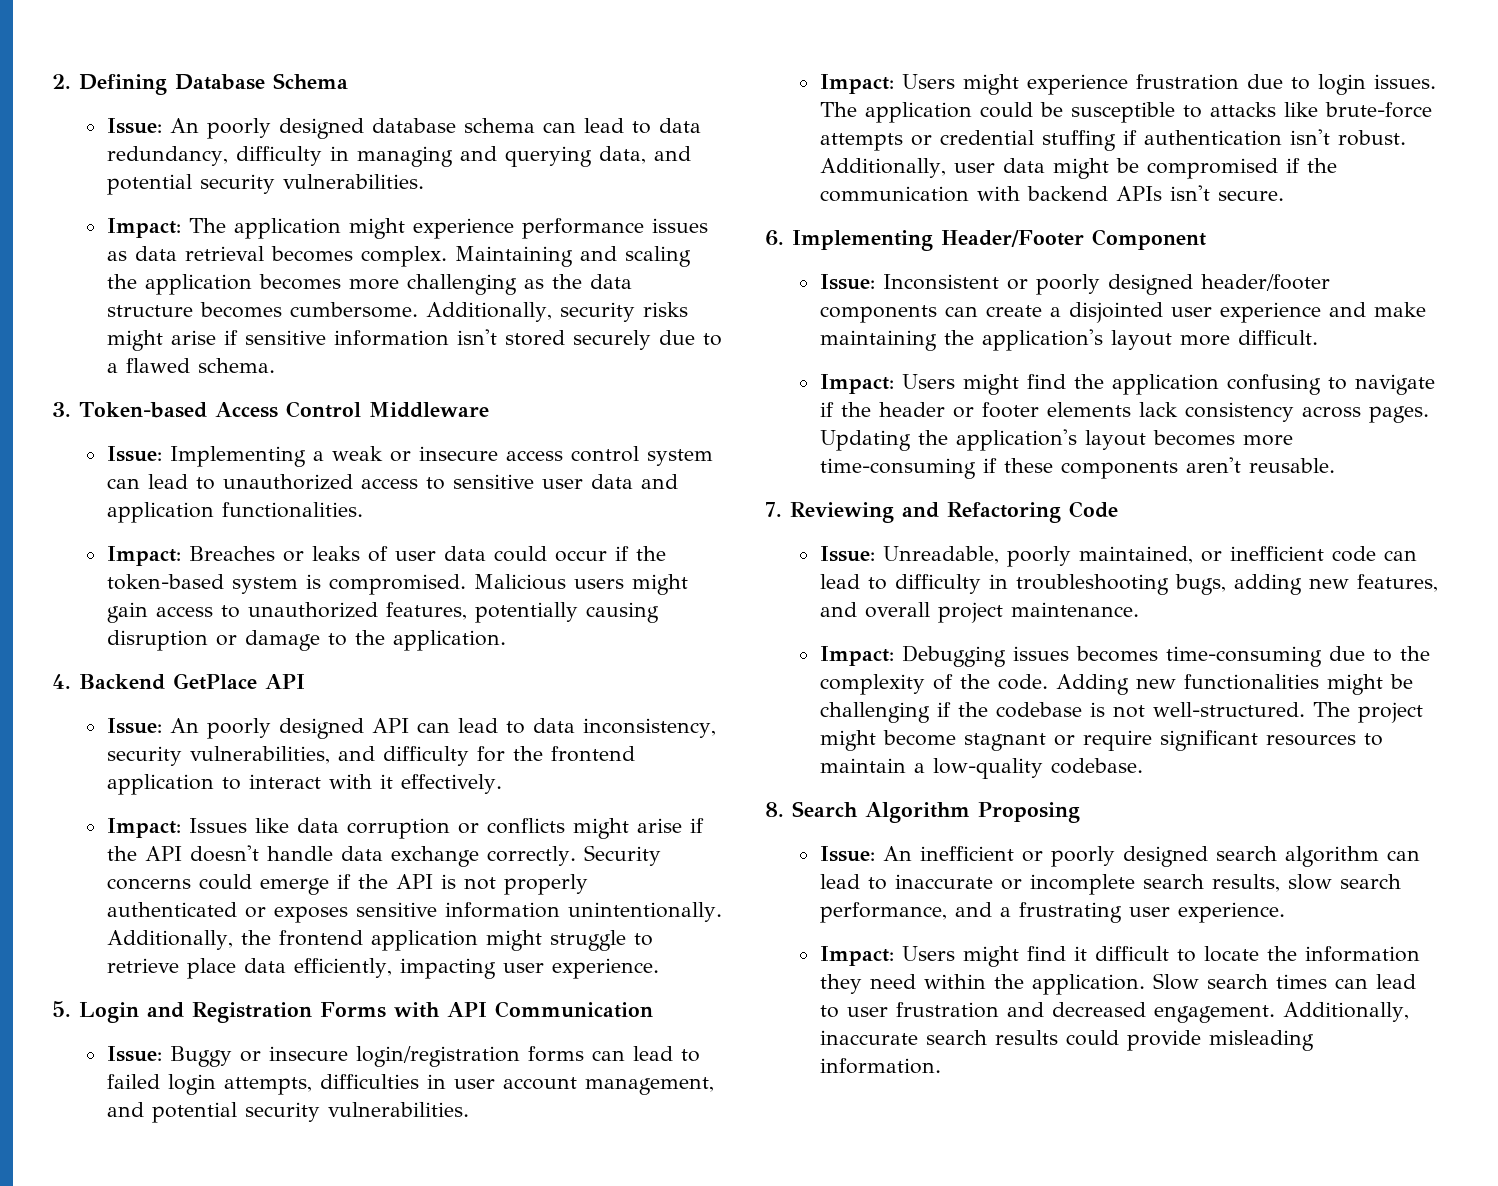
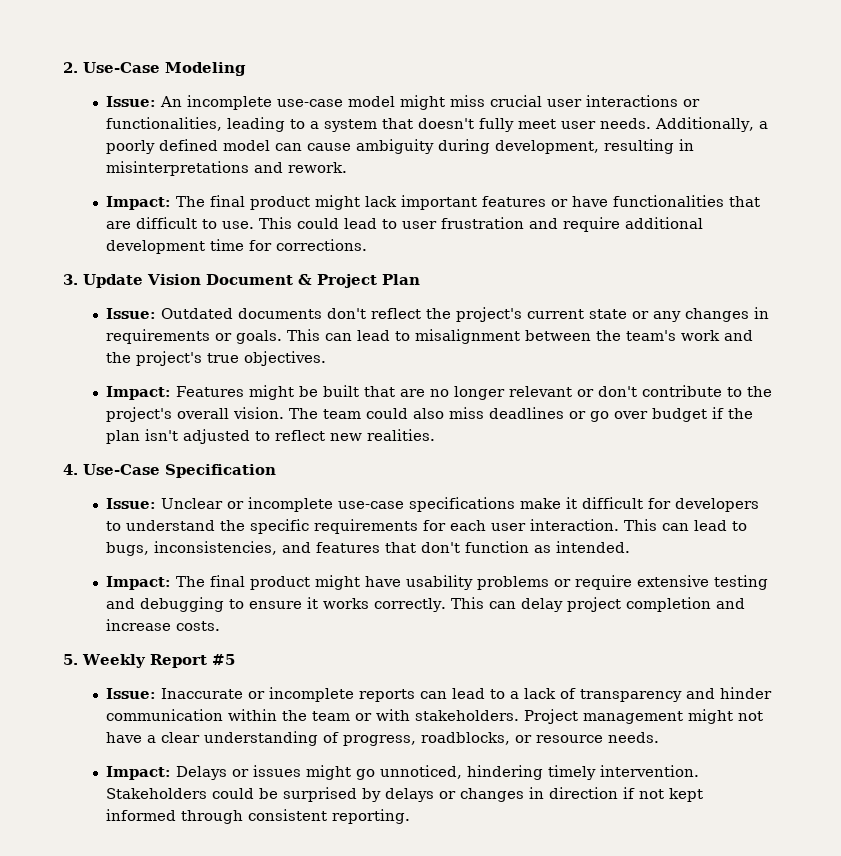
- 2. Defining Database Schema
- Issue: An poorly designed database schema can lead to data redundancy, difficulty in managing and querying data, and potential security vulnerabilities.
- Impact: The application might experience performance issues as data retrieval becomes complex. Maintaining and scaling the application becomes more challenging as the data structure becomes cumbersome. Additionally, security risks might arise if sensitive information isn't stored securely due to a flawed schema.
- 3. Token-based Access Control Middleware
- Issue: Implementing a weak or insecure access control system can lead to unauthorized access to sensitive user data and application functionalities.
- Impact: Breaches or leaks of user data could occur if the token-based system is compromised. Malicious users might gain access to unauthorized features, potentially causing disruption or damage to the application.
- 4. Backend GetPlace API
- Issue: An poorly designed API can lead to data inconsistency, security vulnerabilities, and difficulty for the frontend application to interact with it effectively.
- Impact: Issues like data corruption or conflicts might arise if the API doesn't handle data exchange correctly. Security concerns could emerge if the API is not properly authenticated or exposes sensitive information unintentionally. Additionally, the frontend application might struggle to retrieve place data efficiently, impacting user experience.
- 5. Login and Registration Forms with API Communication
- Issue: Buggy or insecure login/registration forms can lead to failed login attempts, difficulties in user account management, and potential security vulnerabilities.
- Impact: Users might experience frustration due to login issues. The application could be susceptible to attacks like brute-force attempts or credential stuffing if authentication isn't robust. Additionally, user data might be compromised if the communication with backend APIs isn't secure.
- 6. Implementing Header/Footer Component
- Issue: Inconsistent or poorly designed header/footer components can create a disjointed user experience and make maintaining the application's layout more difficult.
- Impact: Users might find the application confusing to navigate if the header or footer elements lack consistency across pages. Updating the application's layout becomes more time-consuming if these components aren't reusable.
- 7. Reviewing and Refactoring Code
- Issue: Unreadable, poorly maintained, or inefficient code can lead to difficulty in troubleshooting bugs, adding new features, and overall project maintenance.
- Impact: Debugging issues becomes time-consuming due to the complexity of the code. Adding new functionalities might be challenging if the codebase is not well-structured. The project might become stagnant or require significant resources to maintain a low-quality codebase.
- 8. Search Algorithm Proposing
- Issue: An inefficient or poorly designed search algorithm can lead to inaccurate or incomplete search results, slow search performance, and a frustrating user experience.
- Impact: Users might find it difficult to locate the information they need within the application. Slow search times can lead to user frustration and decreased engagement. Additionally, inaccurate search results could provide misleading information.
+ 2. Use-Case Modeling
+ Issue: An incomplete use-case model might miss crucial user interactions or functionalities, leading to a system that doesn't fully meet user needs. Additionally, a poorly defined model can cause ambiguity during development, resulting in misinterpretations and rework.
+ Impact: The final product might lack important features or have functionalities that are difficult to use. This could lead to user frustration and require additional development time for corrections.
+ 3. Update Vision Document & Project Plan
+ Issue: Outdated documents don't reflect the project's current state or any changes in requirements or goals. This can lead to misalignment between the team's work and the project's true objectives.
+ Impact: Features might be built that are no longer relevant or don't contribute to the project's overall vision. The team could also miss deadlines or go over budget if the plan isn't adjusted to reflect new realities.
+ 4. Use-Case Specification
+ Issue: Unclear or incomplete use-case specifications make it difficult for developers to understand the specific requirements for each user interaction. This can lead to bugs, inconsistencies, and features that don't function as intended.
+ Impact: The final product might have usability problems or require extensive testing and debugging to ensure it works correctly. This can delay project completion and increase costs.
+ 5. Weekly Report #5
+ Issue: Inaccurate or incomplete reports can lead to a lack of transparency and hinder communication within the team or with stakeholders. Project management might not have a clear understanding of progress, roadblocks, or resource needs.
+ Impact: Delays or issues might go unnoticed, hindering timely intervention. Stakeholders could be surprised by delays or changes in direction if not kept informed through consistent reporting.

